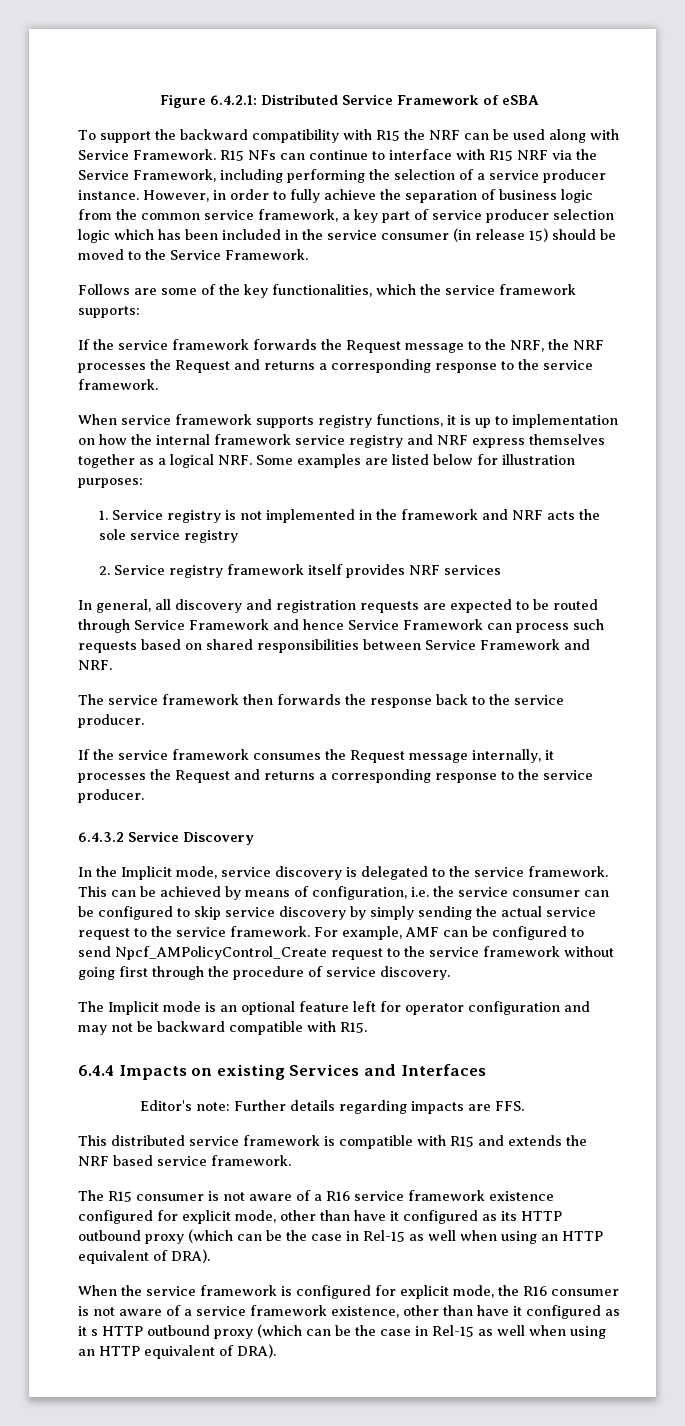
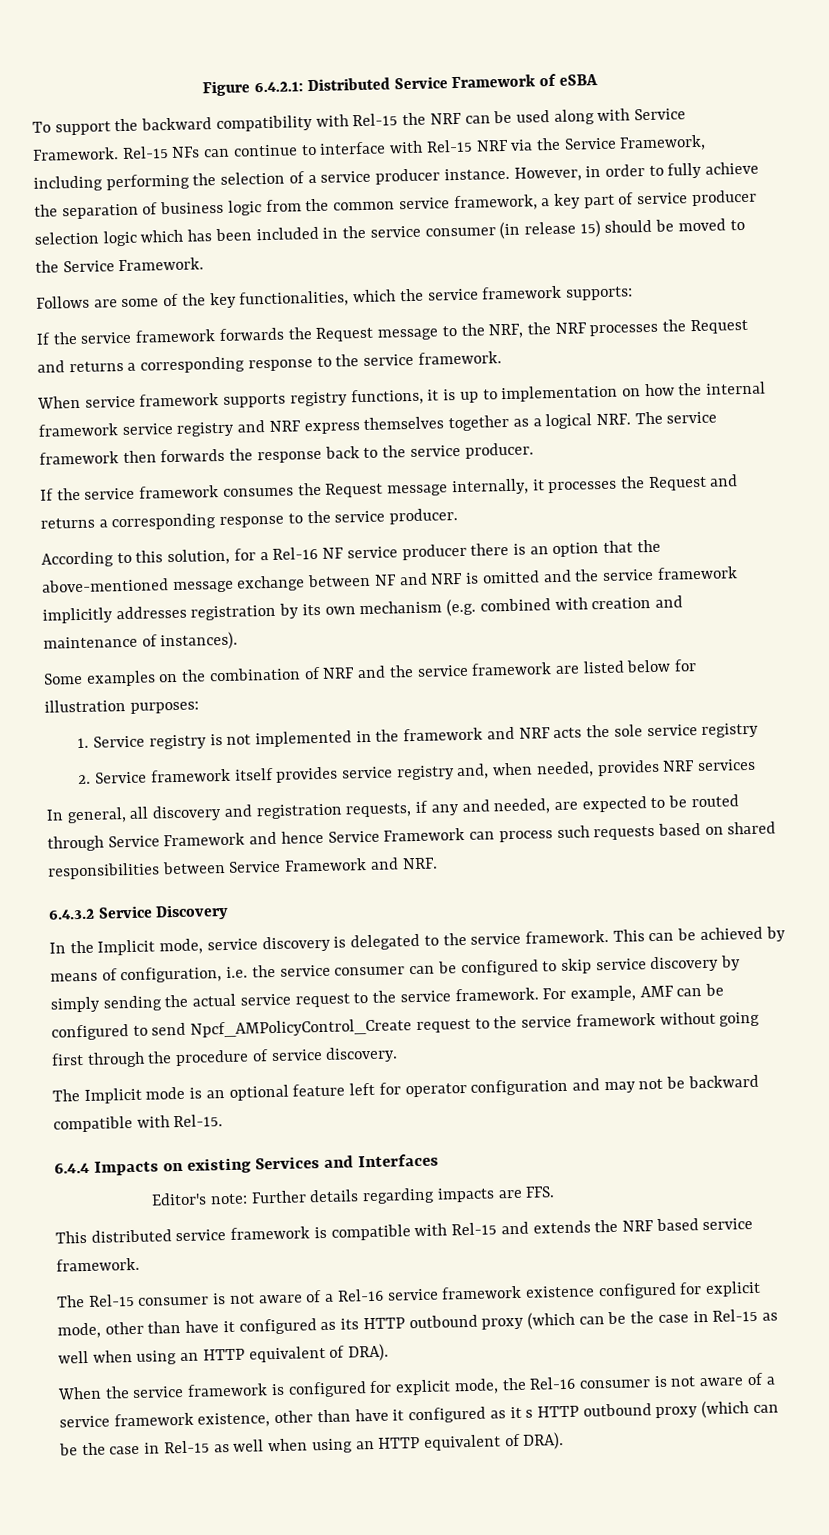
- To support the backward compatibility with R15 the NRF can be used along with Service Framework.
+ To support the backward compatibility with Rel-15 the NRF can be used along with Service Framework.
- R15 NFs can continue to interface with R15 NRF via the Service Framework, including performing the selection of a service producer instance.
+ Rel-15 NFs can continue to interface with Rel-15 NRF via the Service Framework, including performing the selection of a service producer instance.
- When service framework supports registry functions, it is up to implementation on how the internal framework service registry and NRF express themselves together as a logical NRF. Some examples are listed below for illustration purposes:
- 1. Service registry is not implemented in the framework and NRF acts the sole service registry
- 2. Service registry framework itself provides NRF services
- In general, all discovery and registration requests are expected to be routed through Service Framework and hence Service Framework can process such requests based on shared responsibilities between Service Framework and NRF.
- The service framework then forwards the response back to the service producer.
+ When service framework supports registry functions, it is up to implementation on how the internal framework service registry and NRF express themselves together as a logical NRF. The service framework then forwards the response back to the service producer.
+ According to this solution, for a Rel-16 NF service producer there is an option that the above-mentioned message exchange between NF and NRF is omitted and the service framework implicitly addresses registration by its own mechanism (e.g. combined with creation and maintenance of instances).
+ Some examples on the combination of NRF and the service framework are listed below for illustration purposes:
+ 1. Service registry is not implemented in the framework and NRF acts the sole service registry
+ 2. Service framework itself provides service registry and, when needed, provides NRF services
+ In general, all discovery and registration requests, if any and needed, are expected to be routed through Service Framework and hence Service Framework can process such requests based on shared responsibilities between Service Framework and NRF.
- The Implicit mode is an optional feature left for operator configuration and may not be backward compatible with R15.
+ The Implicit mode is an optional feature left for operator configuration and may not be backward compatible with Rel-15.
- This distributed service framework is compatible with R15 and extends the NRF based service framework.
+ This distributed service framework is compatible with Rel-15 and extends the NRF based service framework.
- The R15 consumer is not aware of a R16 service framework existence configured for explicit mode, other than have it configured as its HTTP outbound proxy (which can be the case in Rel-15 as well when using an HTTP equivalent of DRA).
+ The Rel-15 consumer is not aware of a Rel-16 service framework existence configured for explicit mode, other than have it configured as its HTTP outbound proxy (which can be the case in Rel-15 as well when using an HTTP equivalent of DRA).
- When the service framework is configured for explicit mode, the R16 consumer is not aware of a service framework existence, other than have it configured as it s HTTP outbound proxy (which can be the case in Rel-15 as well when using an HTTP equivalent of DRA).
+ When the service framework is configured for explicit mode, the Rel-16 consumer is not aware of a service framework existence, other than have it configured as it s HTTP outbound proxy (which can be the case in Rel-15 as well when using an HTTP equivalent of DRA).

